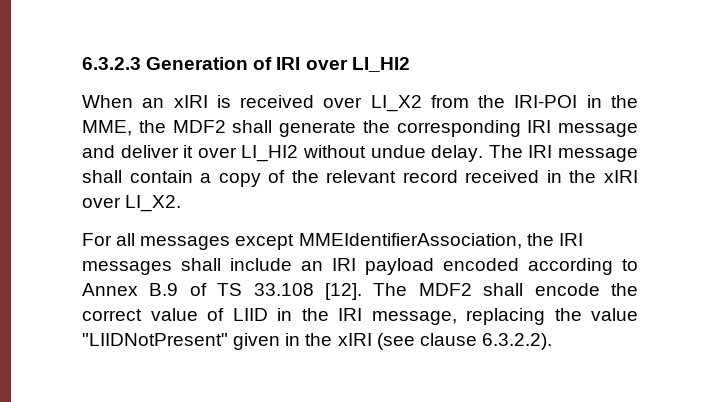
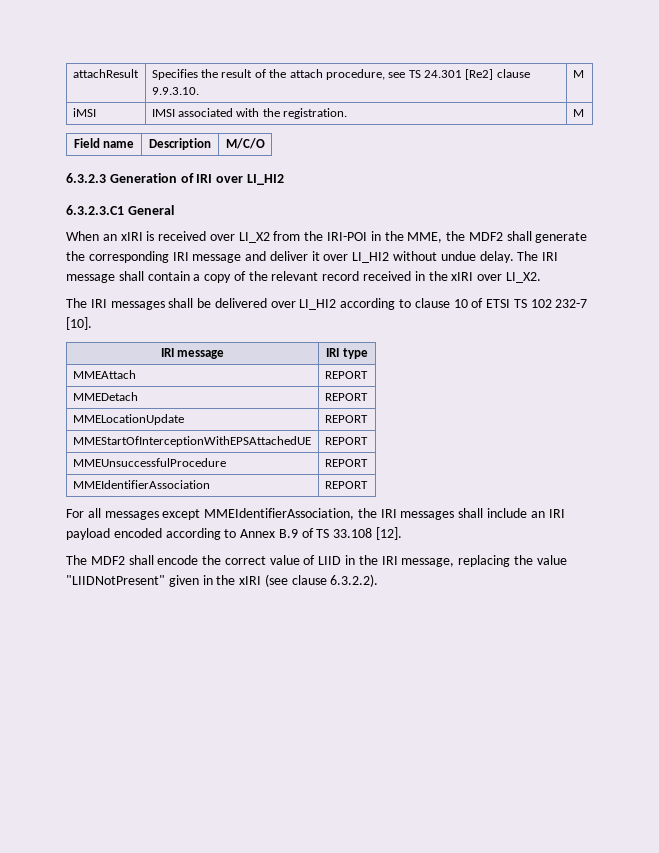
+ attachResult | Specifies the result of the attach procedure, see TS 24.301 [Re2] clause 9.9.3.10. | M
+ iMSI | IMSI associated with the registration. | M
+ Field name | Description | M/C/O
+ 6.3.2.3.C1 General
+ The IRI messages shall be delivered over LI_HI2 according to clause 10 of ETSI TS 102 232-7 [10].
+ IRI message | IRI type
+ MMEAttach | REPORT
+ MMEDetach | REPORT
+ MMELocationUpdate | REPORT
+ MMEStartOfInterceptionWithEPSAttachedUE | REPORT
+ MMEUnsuccessfulProcedure | REPORT
+ MMEIdentifierAssociation | REPORT
- For all messages except MMEIdentifierAssociation, the IRI messages shall include an IRI payload encoded according to Annex B.9 of TS 33.108 [12]. The MDF2 shall encode the correct value of LIID in the IRI message, replacing the value "LIIDNotPresent" given in the xIRI (see clause 6.3.2.2).
+ For all messages except MMEIdentifierAssociation, the IRI messages shall include an IRI payload encoded according to Annex B.9 of TS 33.108 [12].
+ The MDF2 shall encode the correct value of LIID in the IRI message, replacing the value "LIIDNotPresent" given in the xIRI (see clause 6.3.2.2).

